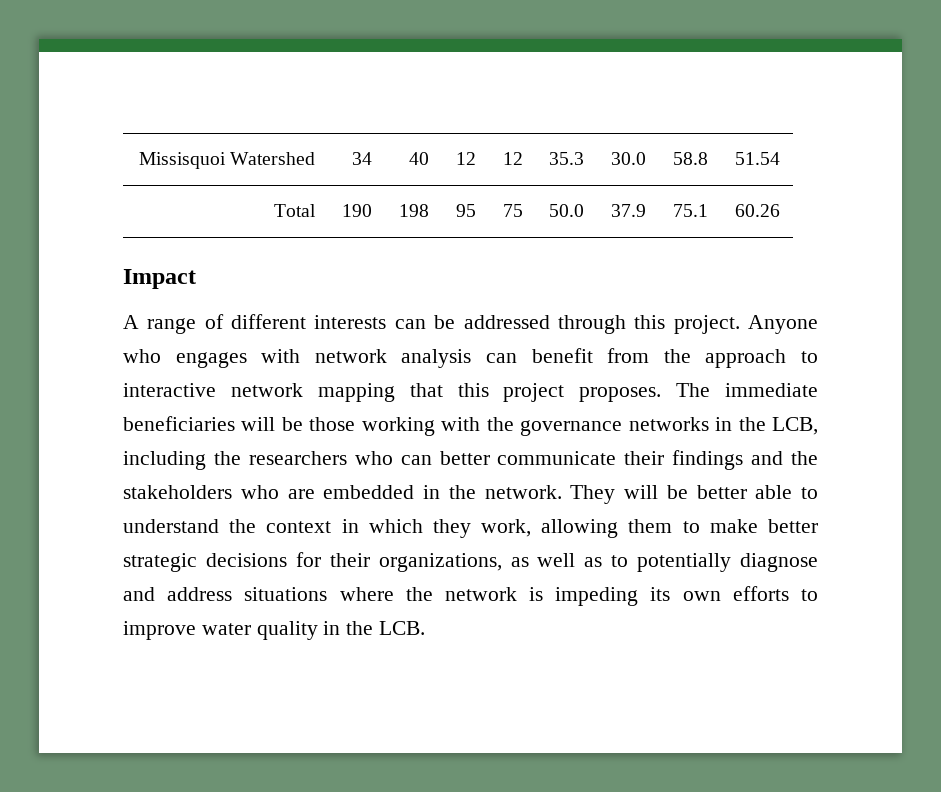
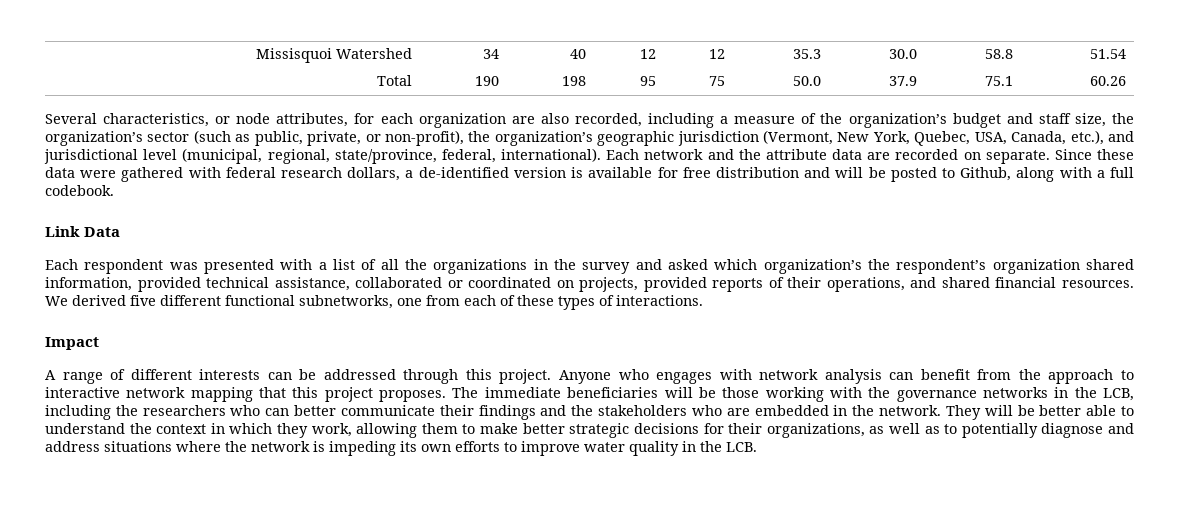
+ Several characteristics, or node attributes, for each organization are also recorded, including a measure of the organization’s budget and staff size, the organization’s sector (such as public, private, or non-profit), the organization’s geographic jurisdiction (Vermont, New York, Quebec, USA, Canada, etc.), and jurisdictional level (municipal, regional, state/province, federal, international). Each network and the attribute data are recorded on separate. Since these data were gathered with federal research dollars, a de-identified version is available for free distribution and will be posted to Github, along with a full codebook.
+ Link Data
+ Each respondent was presented with a list of all the organizations in the survey and asked which organization’s the respondent’s organization shared information, provided technical assistance, collaborated or coordinated on projects, provided reports of their operations, and shared financial resources. We derived five different functional subnetworks, one from each of these types of interactions.

